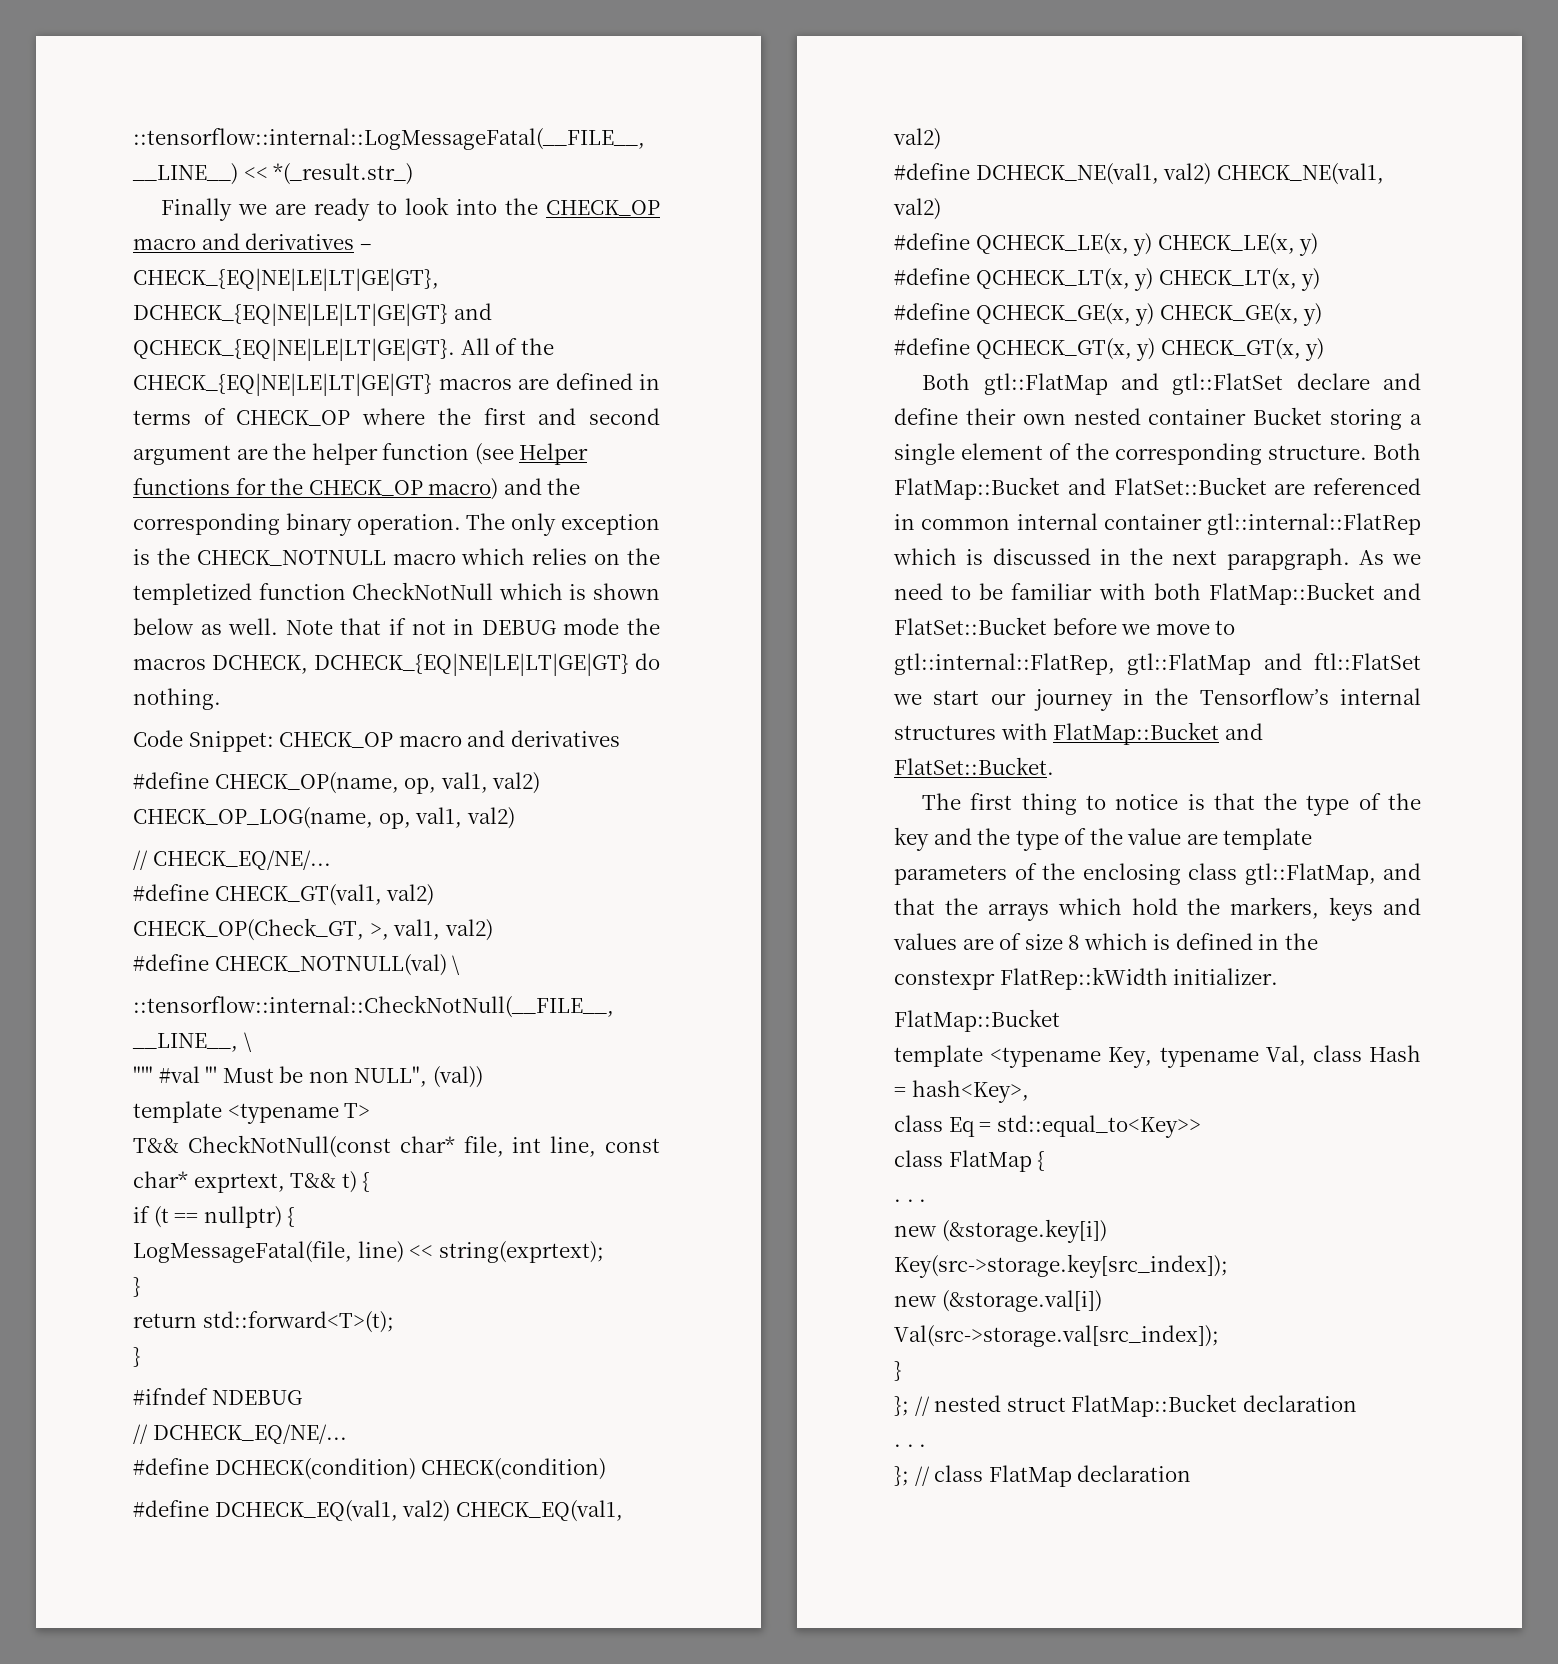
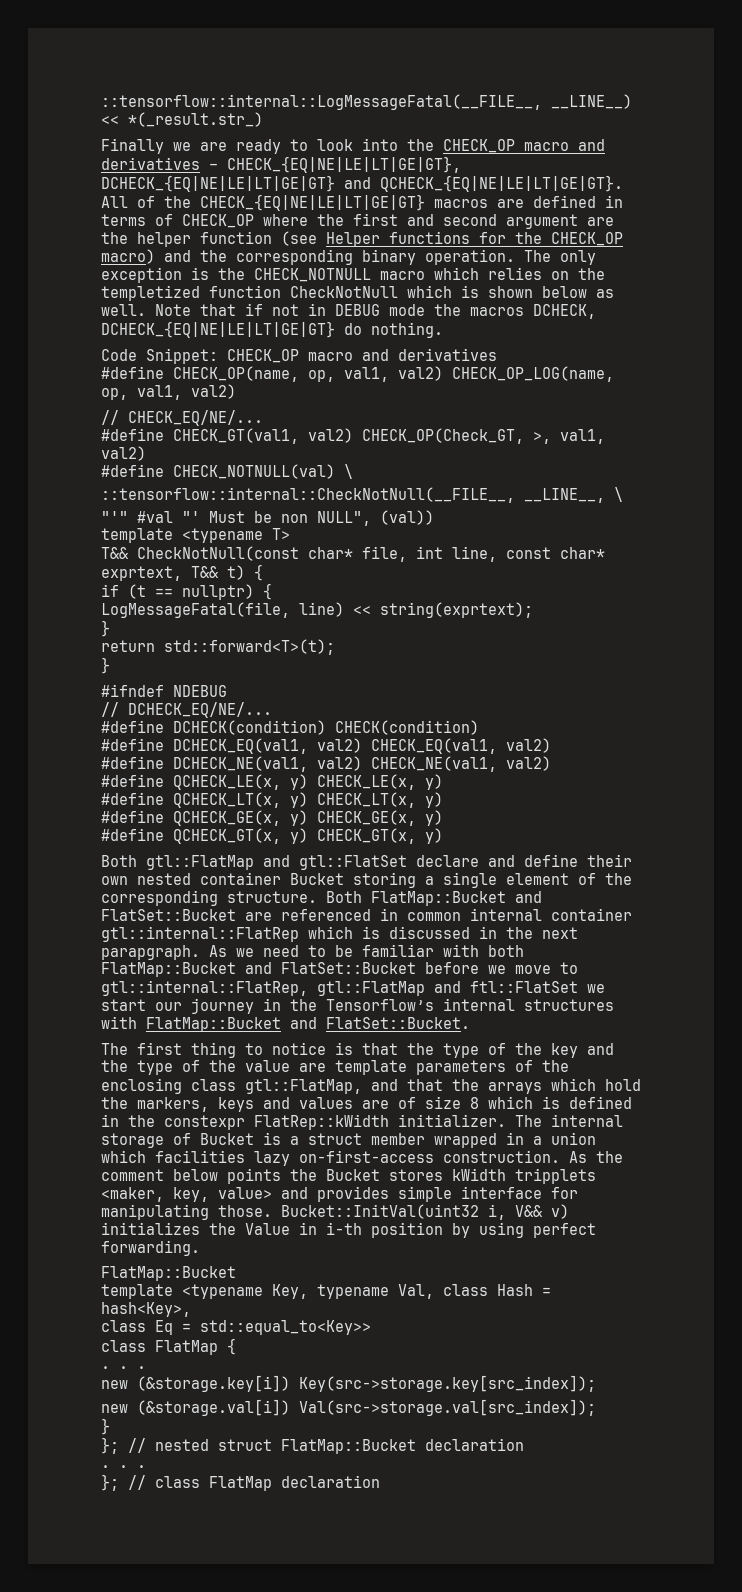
+ The internal storage of Bucket is a struct member wrapped in a union which facilities lazy on-first-access construction. As the comment below points the Bucket stores kWidth tripplets <maker, key, value> and provides simple interface for manipulating those. Bucket::InitVal(uint32 i, V&& v) initializes the Value in i-th position by using perfect forwarding.

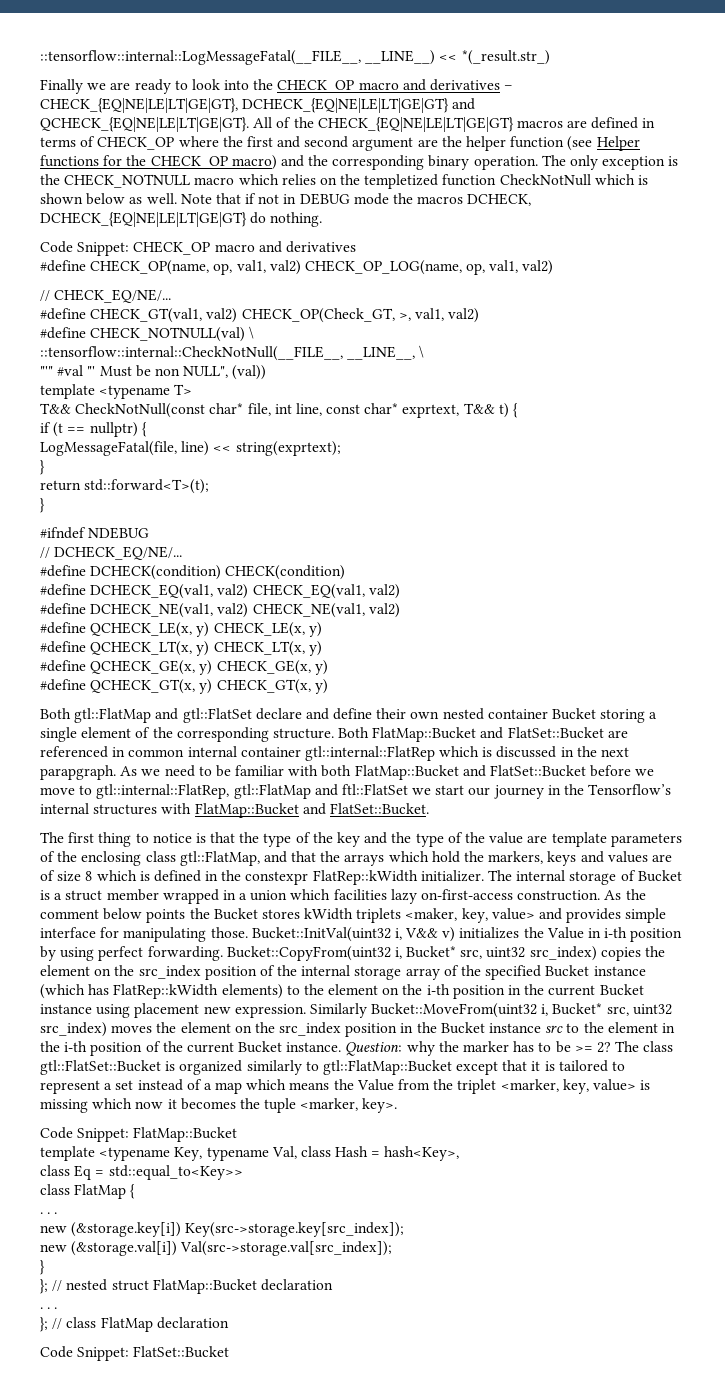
- As the comment below points the Bucket stores kWidth tripplets <maker, key, value> and provides simple interface for manipulating those.
+ As the comment below points the Bucket stores kWidth triplets <maker, key, value> and provides simple interface for manipulating those.
- Bucket::InitVal(uint32 i, V&& v) initializes the Value in i-th position by using perfect forwarding.
- FlatMap::Bucket
+ Bucket::InitVal(uint32 i, V&& v) initializes the Value in i-th position by using perfect forwarding. Bucket::CopyFrom(uint32 i, Bucket* src, uint32 src_index) copies the element on the src_index position of the internal storage array of the specified Bucket instance (which has FlatRep::kWidth elements) to the element on the i-th position in the current Bucket instance using placement new expression. Similarly Bucket::MoveFrom(uint32 i, Bucket* src, uint32 src_index) moves the element on the src_index position in the Bucket instance src to the element in the i-th position of the current Bucket instance. Question: why the marker has to be >= 2? The class gtl::FlatSet::Bucket is organized similarly to gtl::FlatMap::Bucket except that it is tailored to represent a set instead of a map which means the Value from the triplet <marker, key, value> is missing which now it becomes the tuple <marker, key>.
+ Code Snippet: FlatMap::Bucket
+ Code Snippet: FlatSet::Bucket

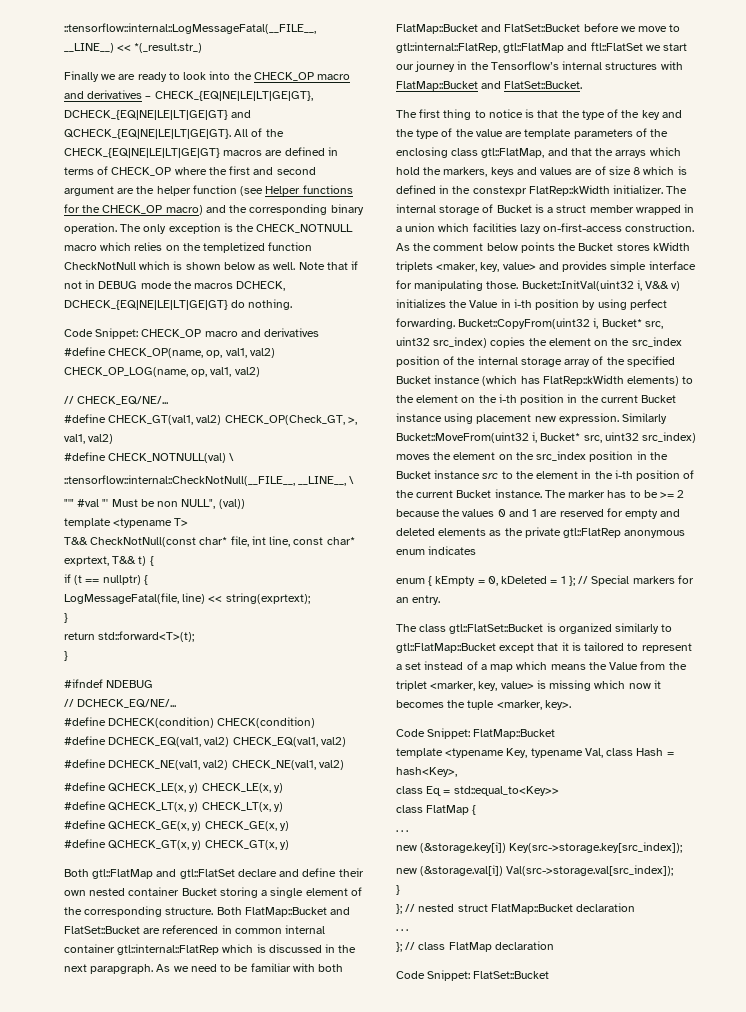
- Question: why the marker has to be >= 2? The class gtl::FlatSet::Bucket is organized similarly to gtl::FlatMap::Bucket except that it is tailored to represent a set instead of a map which means the Value from the triplet <marker, key, value> is missing which now it becomes the tuple <marker, key>.
+ The marker has to be >= 2 because the values 0 and 1 are reserved for empty and deleted elements as the private gtl::FlatRep anonymous enum indicates
+ enum { kEmpty = 0, kDeleted = 1 }; // Special markers for an entry.
+ The class gtl::FlatSet::Bucket is organized similarly to gtl::FlatMap::Bucket except that it is tailored to represent a set instead of a map which means the Value from the triplet <marker, key, value> is missing which now it becomes the tuple <marker, key>.

